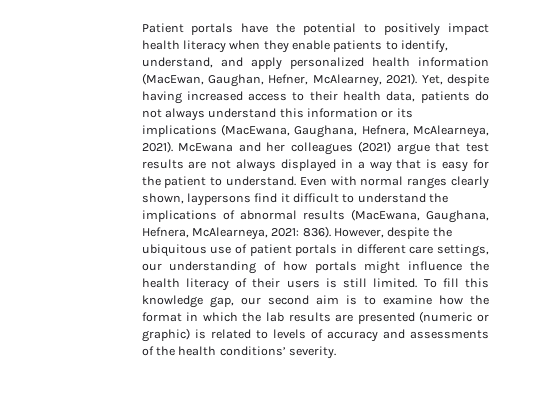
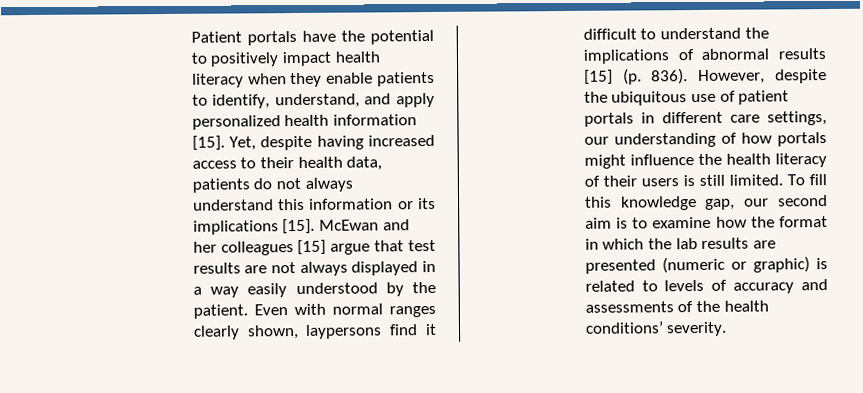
- Patient portals have the potential to positively impact health literacy when they enable patients to identify, understand, and apply personalized health information (MacEwan, Gaughan, Hefner, McAlearney, 2021).
+ Patient portals have the potential to positively impact health literacy when they enable patients to identify, understand, and apply personalized health information [15].
- Yet, despite having increased access to their health data, patients do not always understand this information or its implications (MacEwana, Gaughana, Hefnera, McAlearneya, 2021). McEwana and her colleagues (2021) argue that test results are not always displayed in a way that is easy for the patient to understand.
+ Yet, despite having increased access to their health data, patients do not always understand this information or its implications [15]. McEwan and her colleagues [15] argue that test results are not always displayed in a way easily understood by the patient.
- Even with normal ranges clearly shown, laypersons find it difficult to understand the implications of abnormal results (MacEwana, Gaughana, Hefnera, McAlearneya, 2021: 836).
+ Even with normal ranges clearly shown, laypersons find it difficult to understand the implications of abnormal results [15] (p. 836).

